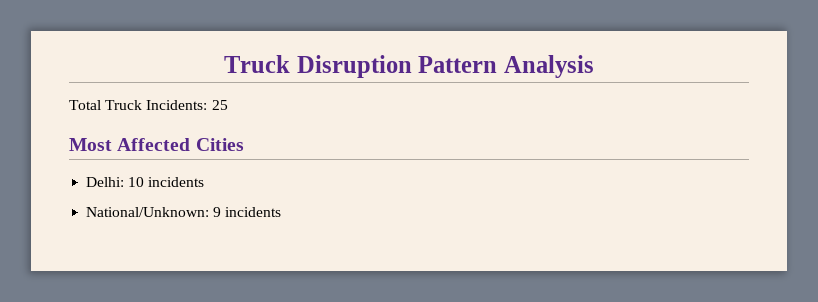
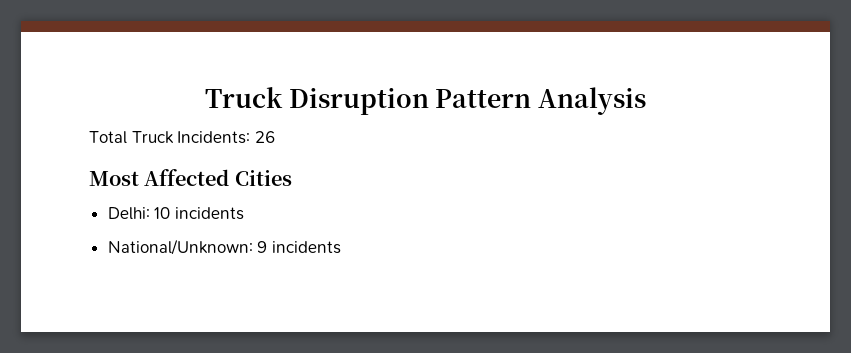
- Total Truck Incidents: 25
+ Total Truck Incidents: 26

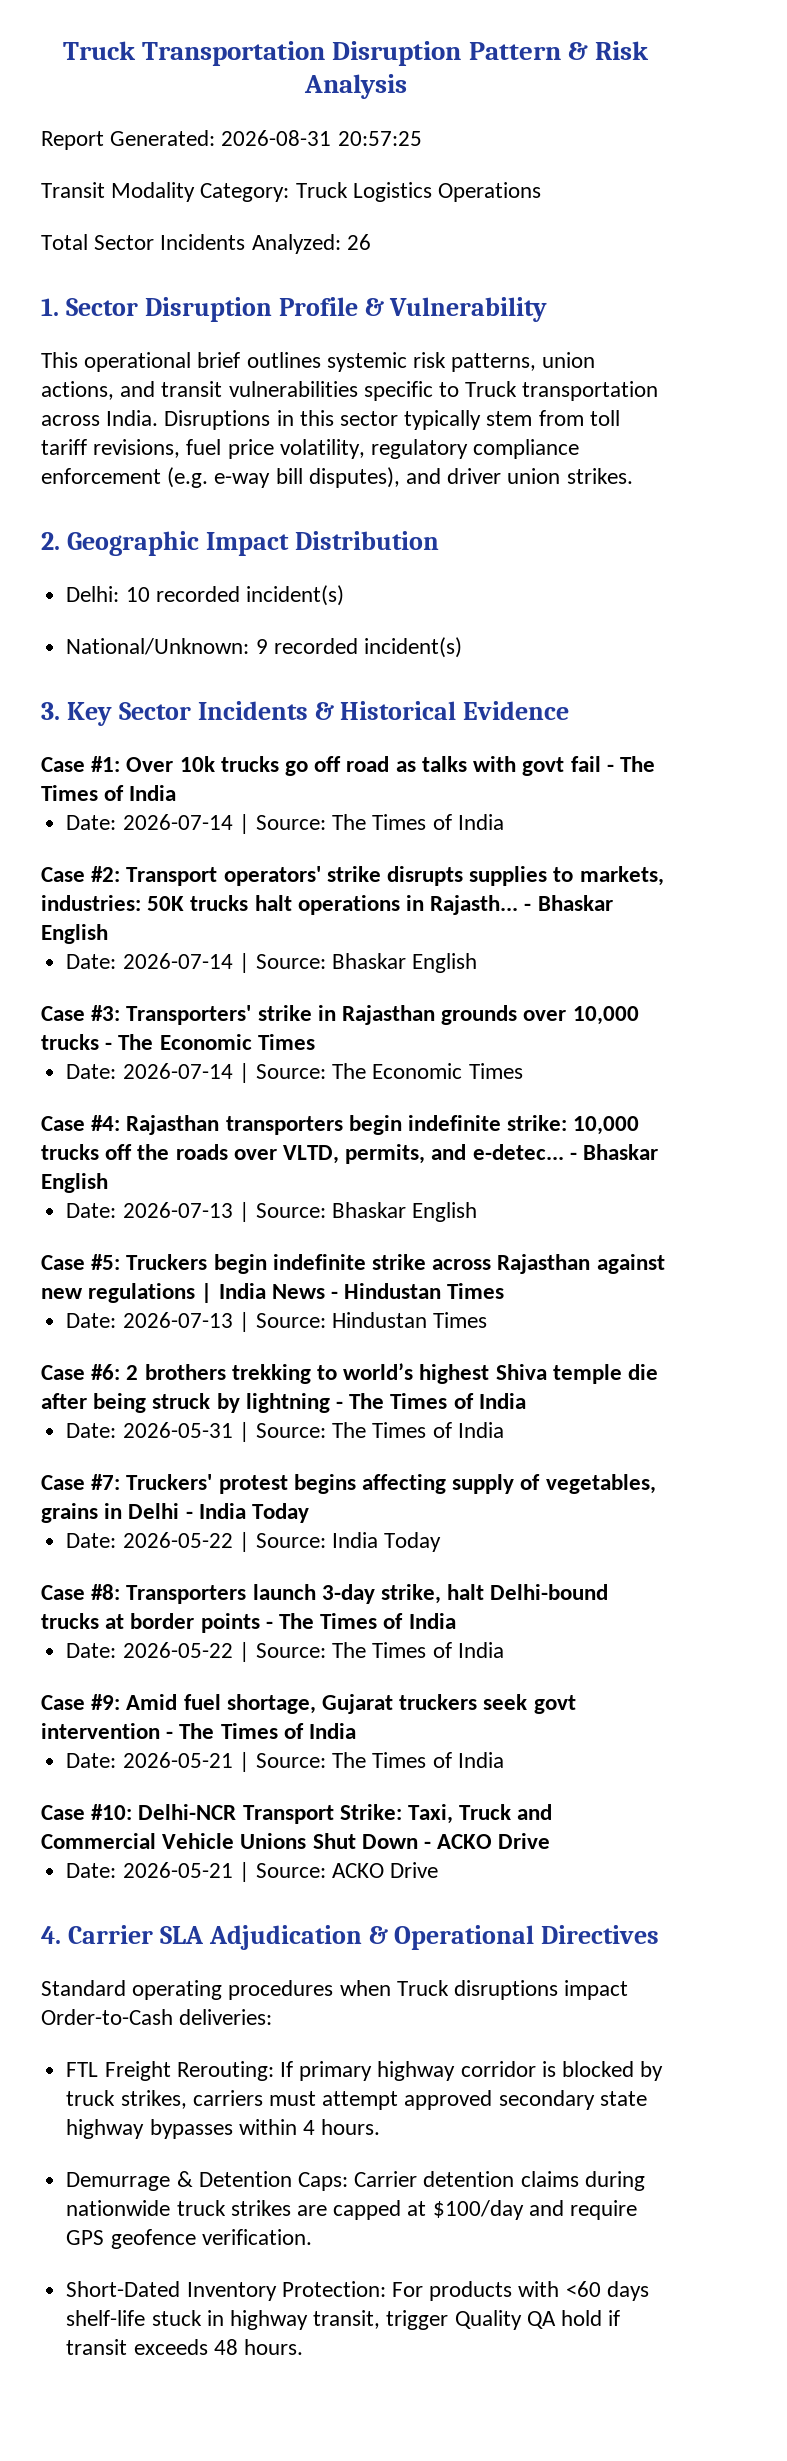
- Truck Disruption Pattern Analysis
+ Truck Transportation Disruption Pattern & Risk Analysis
- Total Truck Incidents: 26
- Most Affected Cities
+ Report Generated: 2026-08-31 20:57:25
+ Transit Modality Category: Truck Logistics Operations
+ Total Sector Incidents Analyzed: 26
+ 1. Sector Disruption Profile & Vulnerability
+ This operational brief outlines systemic risk patterns, union actions, and transit vulnerabilities specific to Truck transportation across India. Disruptions in this sector typically stem from toll tariff revisions, fuel price volatility, regulatory compliance enforcement (e.g. e-way bill disputes), and driver union strikes.
+ 2. Geographic Impact Distribution
- Delhi: 10 incidents
+ Delhi: 10 recorded incident(s)
- National/Unknown: 9 incidents
+ National/Unknown: 9 recorded incident(s)
+ 3. Key Sector Incidents & Historical Evidence
+ Case #1: Over 10k trucks go off road as talks with govt fail - The Times of India
+ Date: 2026-07-14 | Source: The Times of India
+ Case #2: Transport operators' strike disrupts supplies to markets, industries: 50K trucks halt operations in Rajasth... - Bhaskar English
+ Date: 2026-07-14 | Source: Bhaskar English
+ Case #3: Transporters' strike in Rajasthan grounds over 10,000 trucks - The Economic Times
+ Date: 2026-07-14 | Source: The Economic Times
+ Case #4: Rajasthan transporters begin indefinite strike: 10,000 trucks off the roads over VLTD, permits, and e-detec... - Bhaskar English
+ Date: 2026-07-13 | Source: Bhaskar English
+ Case #5: Truckers begin indefinite strike across Rajasthan against new regulations | India News - Hindustan Times
+ Date: 2026-07-13 | Source: Hindustan Times
+ Case #6: 2 brothers trekking to world’s highest Shiva temple die after being struck by lightning - The Times of India
+ Date: 2026-05-31 | Source: The Times of India
+ Case #7: Truckers' protest begins affecting supply of vegetables, grains in Delhi - India Today
+ Date: 2026-05-22 | Source: India Today
+ Case #8: Transporters launch 3-day strike, halt Delhi-bound trucks at border points - The Times of India
+ Date: 2026-05-22 | Source: The Times of India
+ Case #9: Amid fuel shortage, Gujarat truckers seek govt intervention - The Times of India
+ Date: 2026-05-21 | Source: The Times of India
+ Case #10: Delhi-NCR Transport Strike: Taxi, Truck and Commercial Vehicle Unions Shut Down - ACKO Drive
+ Date: 2026-05-21 | Source: ACKO Drive
+ 4. Carrier SLA Adjudication & Operational Directives
+ Standard operating procedures when Truck disruptions impact Order-to-Cash deliveries:
+ FTL Freight Rerouting: If primary highway corridor is blocked by truck strikes, carriers must attempt approved secondary state highway bypasses within 4 hours.
+ Demurrage & Detention Caps: Carrier detention claims during nationwide truck strikes are capped at $100/day and require GPS geofence verification.
+ Short-Dated Inventory Protection: For products with <60 days shelf-life stuck in highway transit, trigger Quality QA hold if transit exceeds 48 hours.

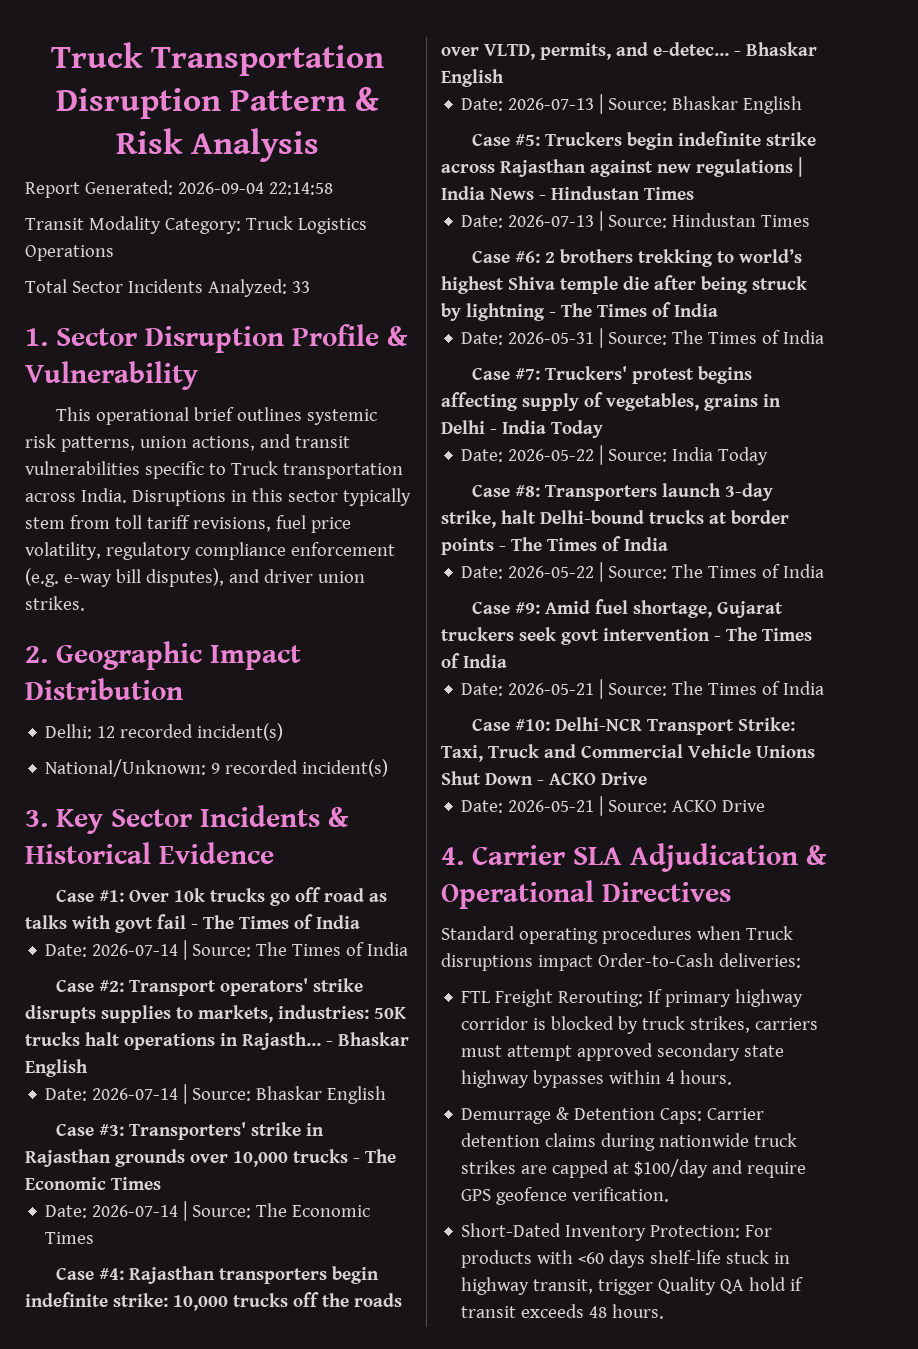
- Report Generated: 2026-08-31 20:57:25
+ Report Generated: 2026-09-04 22:14:58
- Total Sector Incidents Analyzed: 26
+ Total Sector Incidents Analyzed: 33
- Delhi: 10 recorded incident(s)
+ Delhi: 12 recorded incident(s)

